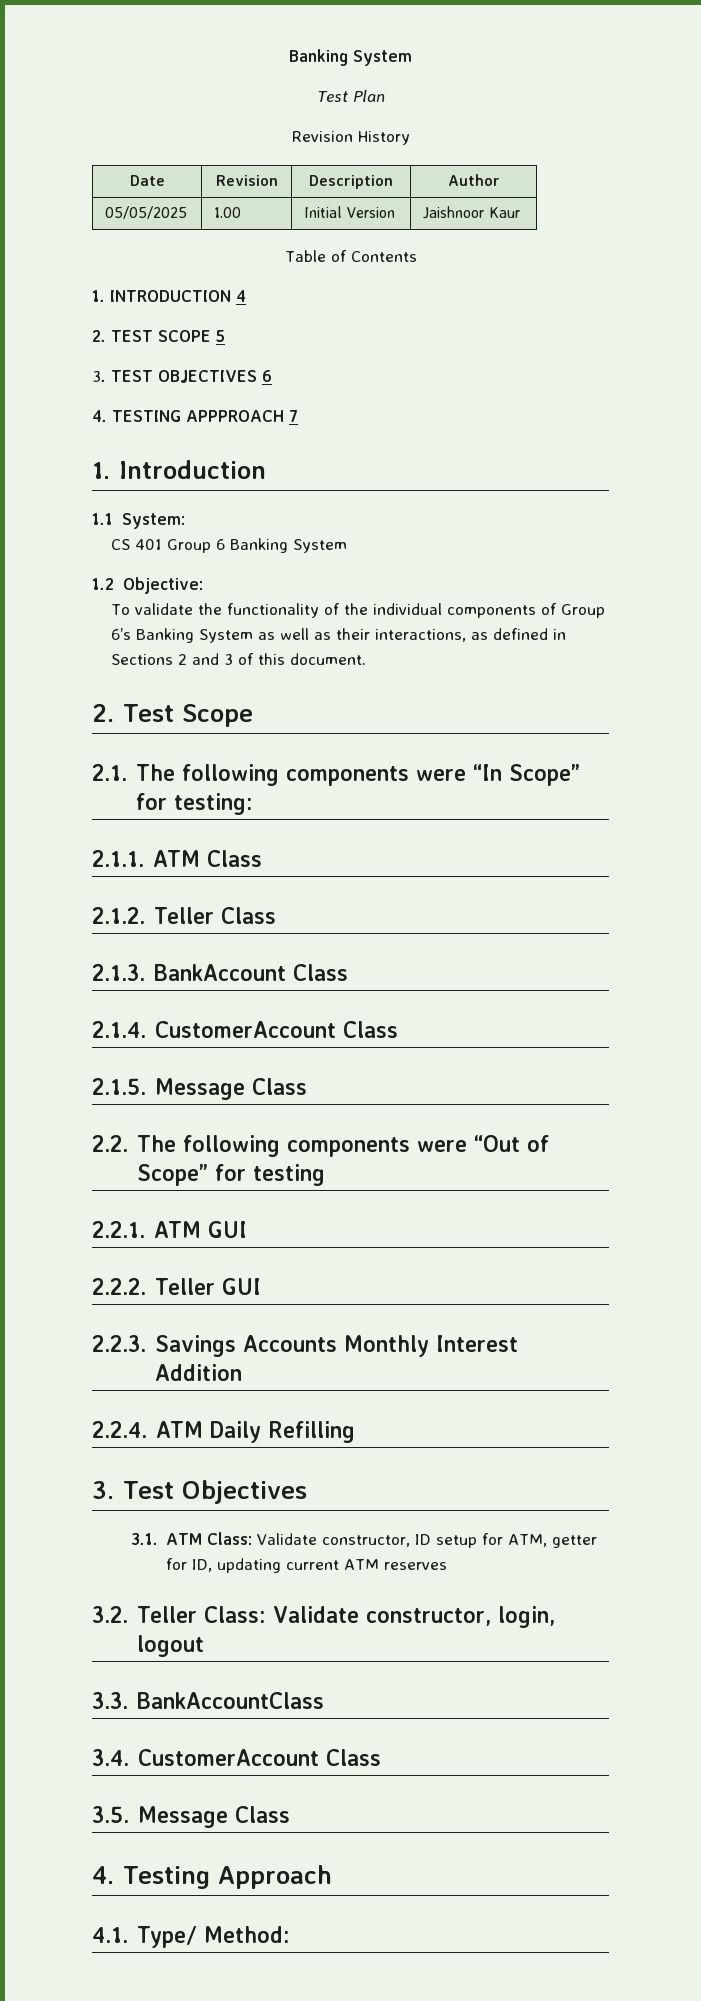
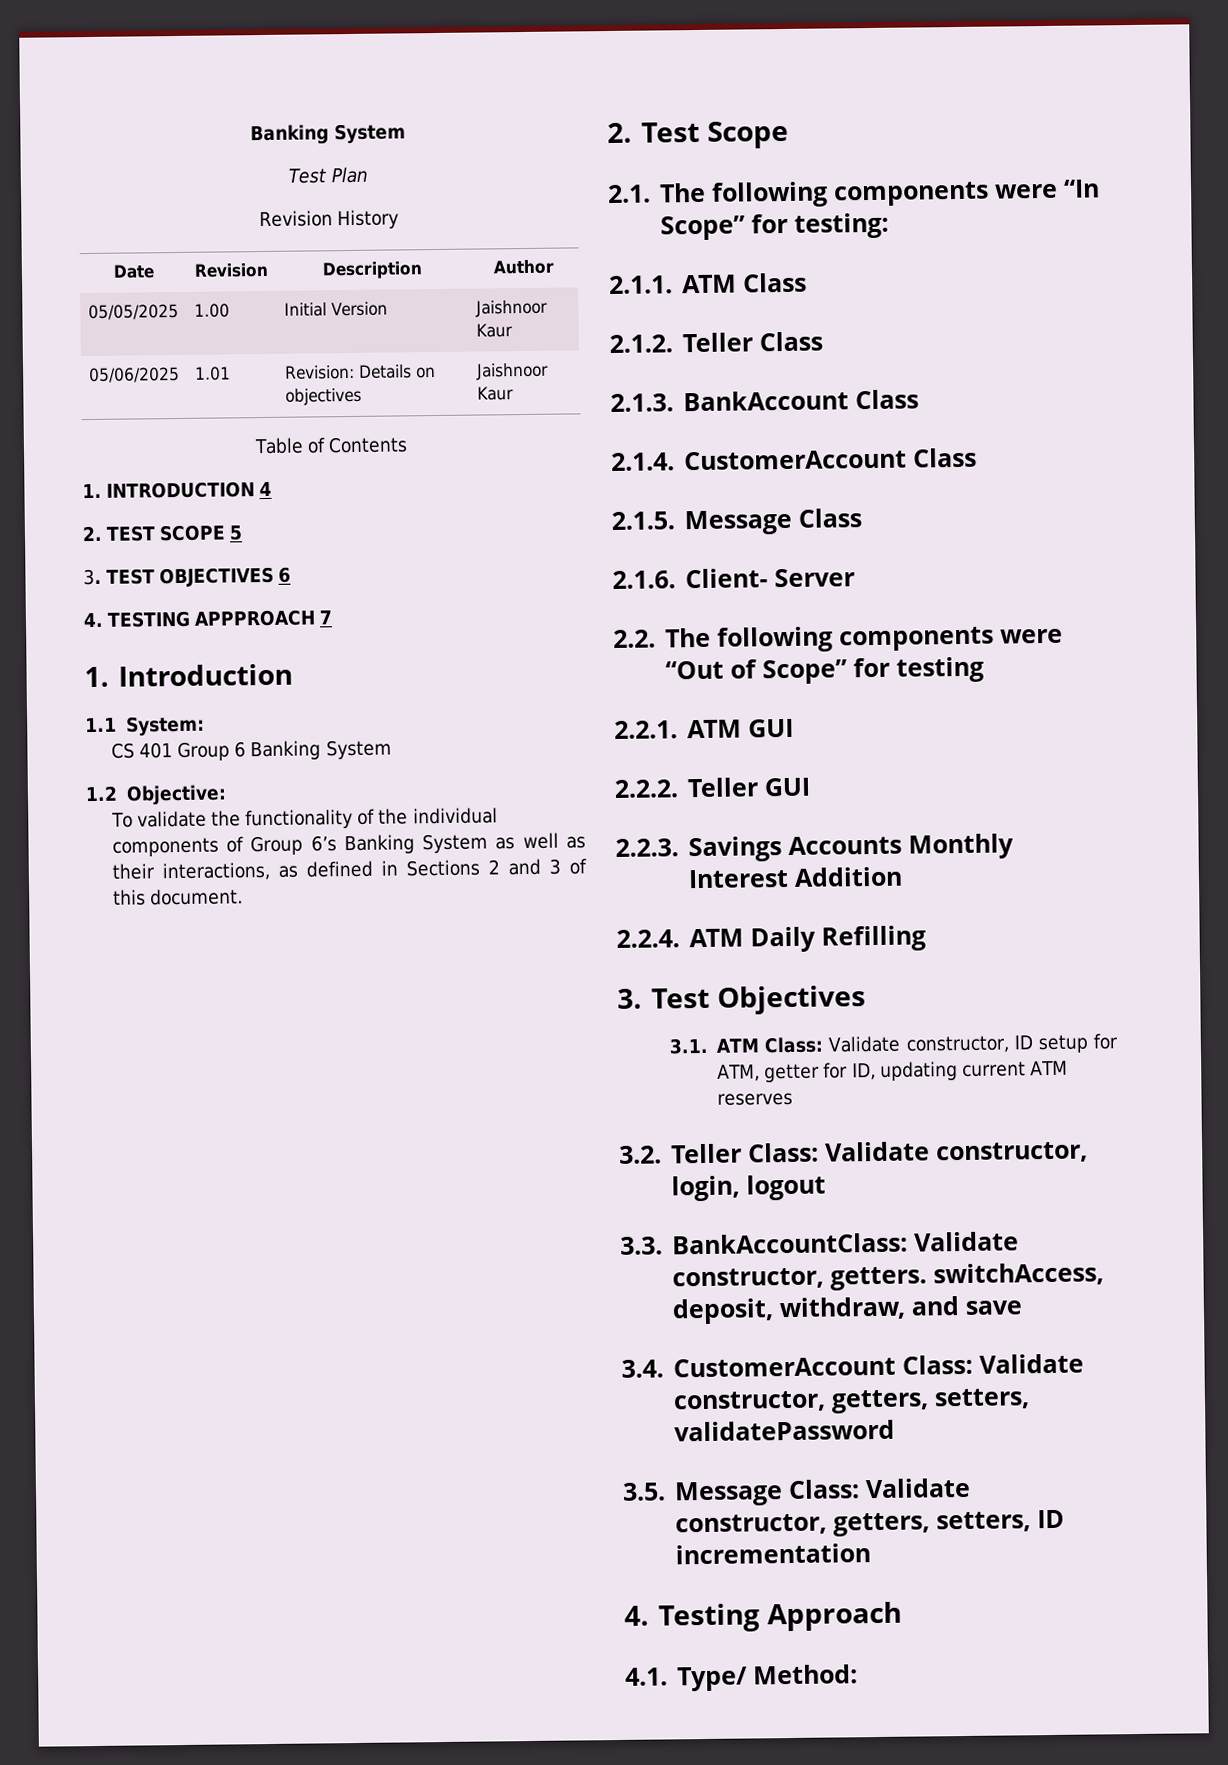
+ 05/06/2025 | 1.01 | Revision: Details on objectives | Jaishnoor Kaur
+ 2.1.6. Client- Server
- 3.3. BankAccountClass
- 3.4. CustomerAccount Class
- 3.5. Message Class
+ 3.3. BankAccountClass: Validate constructor, getters. switchAccess, deposit, withdraw, and save
+ 3.4. CustomerAccount Class: Validate constructor, getters, setters, validatePassword
+ 3.5. Message Class: Validate constructor, getters, setters, ID incrementation

